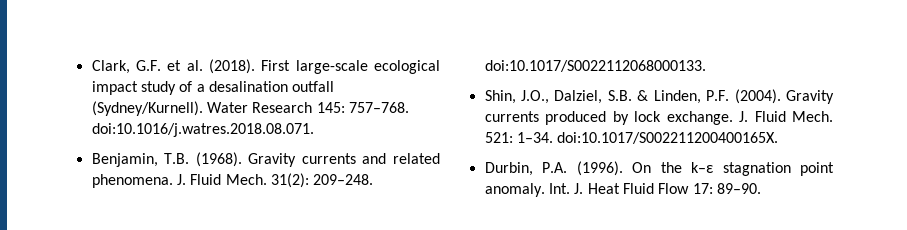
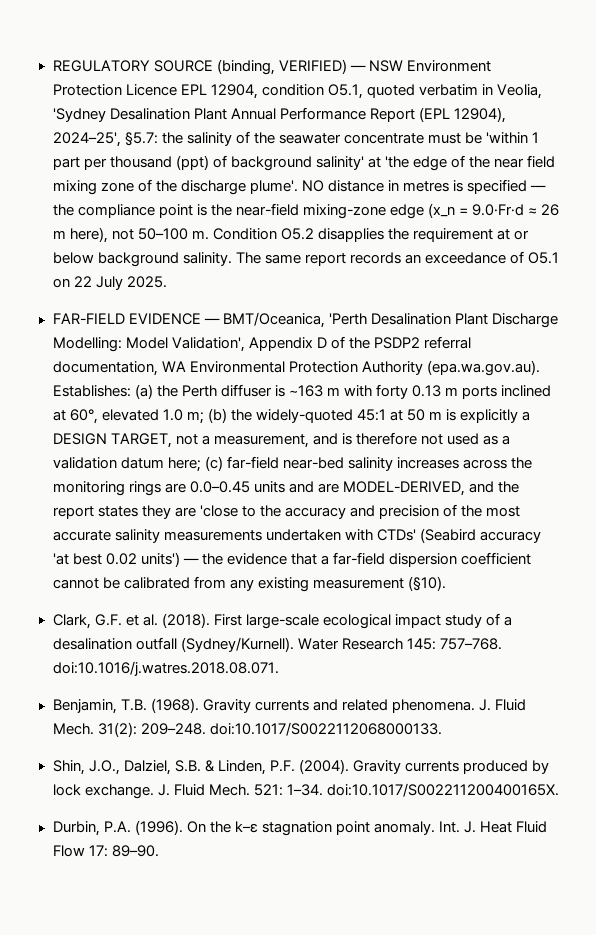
+ REGULATORY SOURCE (binding, VERIFIED) — NSW Environment Protection Licence EPL 12904, condition O5.1, quoted verbatim in Veolia, 'Sydney Desalination Plant Annual Performance Report (EPL 12904), 2024–25', §5.7: the salinity of the seawater concentrate must be 'within 1 part per thousand (ppt) of background salinity' at 'the edge of the near field mixing zone of the discharge plume'. NO distance in metres is specified — the compliance point is the near-field mixing-zone edge (x_n = 9.0·Fr·d ≈ 26 m here), not 50–100 m. Condition O5.2 disapplies the requirement at or below background salinity. The same report records an exceedance of O5.1 on 22 July 2025.
+ FAR-FIELD EVIDENCE — BMT/Oceanica, 'Perth Desalination Plant Discharge Modelling: Model Validation', Appendix D of the PSDP2 referral documentation, WA Environmental Protection Authority (epa.wa.gov.au). Establishes: (a) the Perth diffuser is ~163 m with forty 0.13 m ports inclined at 60°, elevated 1.0 m; (b) the widely-quoted 45:1 at 50 m is explicitly a DESIGN TARGET, not a measurement, and is therefore not used as a validation datum here; (c) far-field near-bed salinity increases across the monitoring rings are 0.0–0.45 units and are MODEL-DERIVED, and the report states they are 'close to the accuracy and precision of the most accurate salinity measurements undertaken with CTDs' (Seabird accuracy 'at best 0.02 units') — the evidence that a far-field dispersion coefficient cannot be calibrated from any existing measurement (§10).

